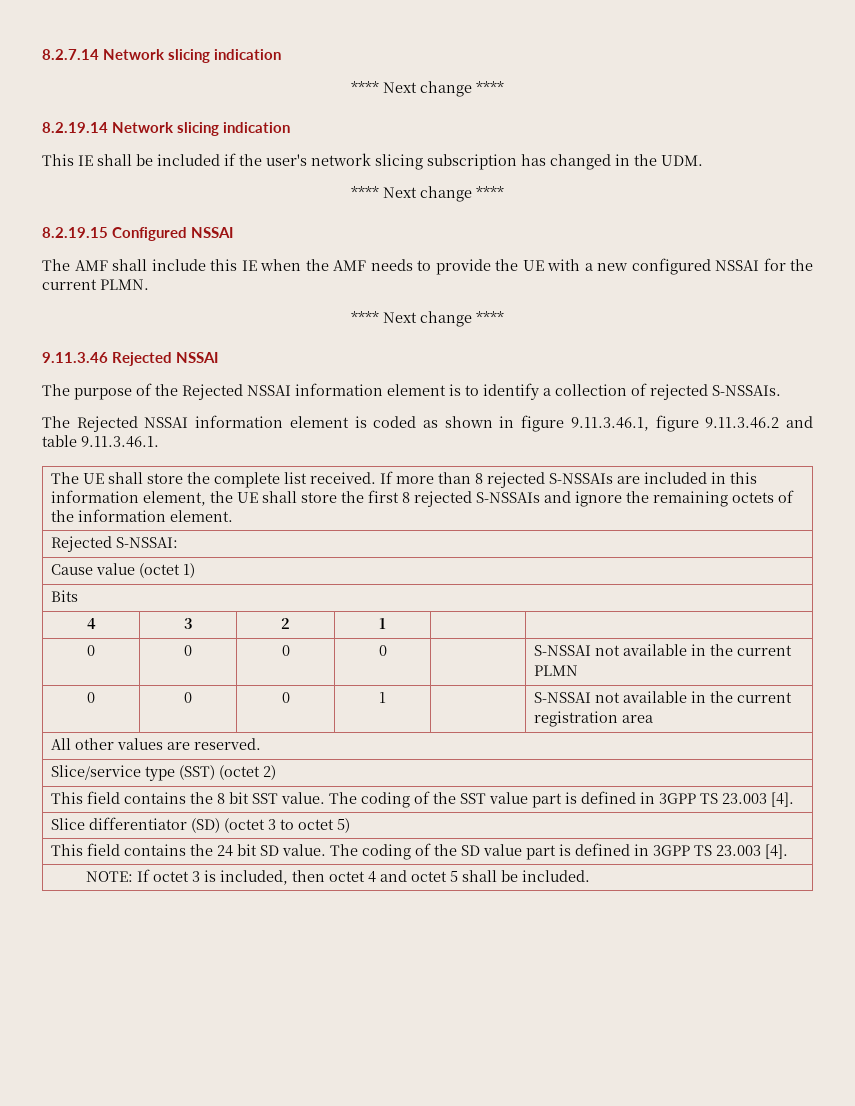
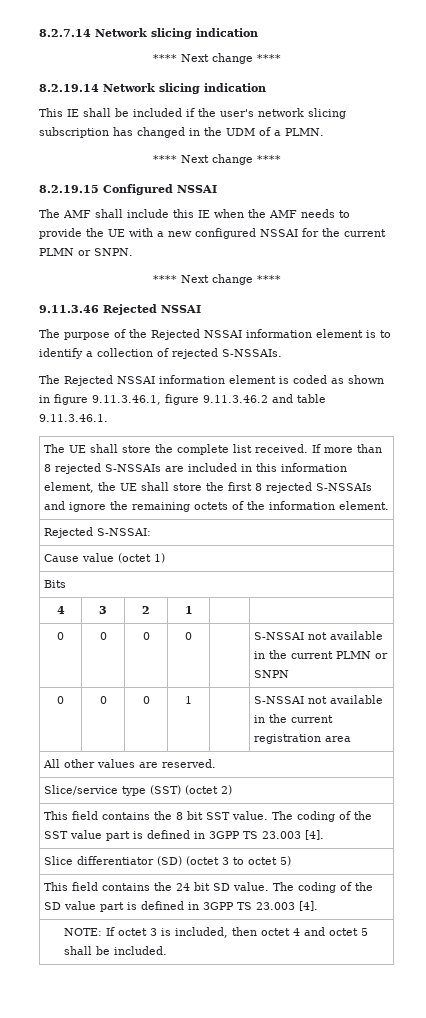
- This IE shall be included if the user's network slicing subscription has changed in the UDM.
+ This IE shall be included if the user's network slicing subscription has changed in the UDM of a PLMN.
- The AMF shall include this IE when the AMF needs to provide the UE with a new configured NSSAI for the current PLMN.
+ The AMF shall include this IE when the AMF needs to provide the UE with a new configured NSSAI for the current PLMN or SNPN.
- 0 | 0 | 0 | 0 | | S-NSSAI not available in the current PLMN
+ 0 | 0 | 0 | 0 | | S-NSSAI not available in the current PLMN or SNPN

